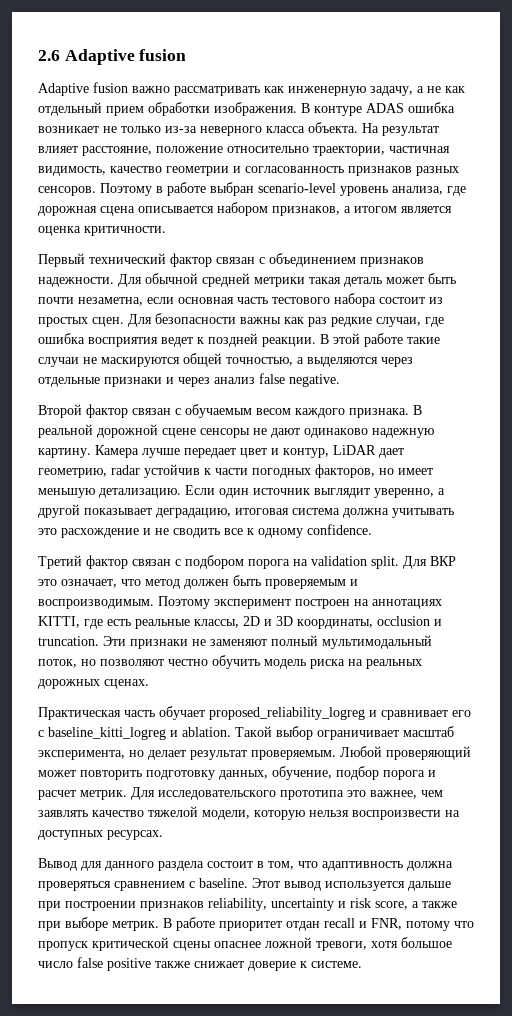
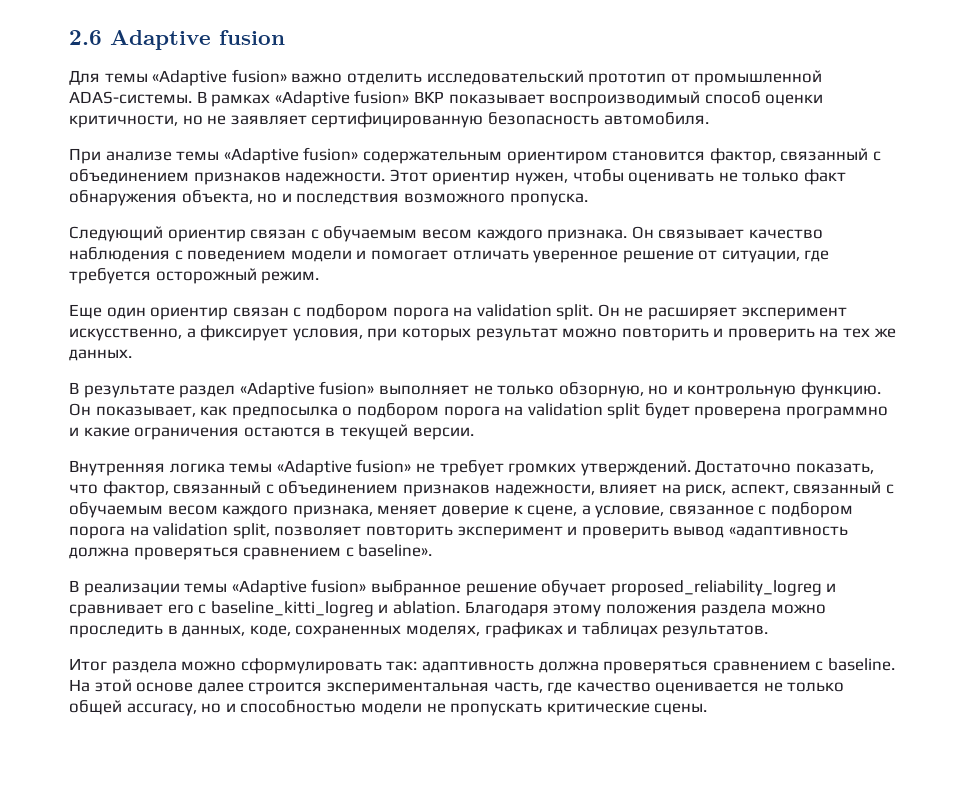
- Adaptive fusion важно рассматривать как инженерную задачу, а не как отдельный прием обработки изображения. В контуре ADAS ошибка возникает не только из-за неверного класса объекта. На результат влияет расстояние, положение относительно траектории, частичная видимость, качество геометрии и согласованность признаков разных сенсоров. Поэтому в работе выбран scenario-level уровень анализа, где дорожная сцена описывается набором признаков, а итогом является оценка критичности.
- Первый технический фактор связан с объединением признаков надежности. Для обычной средней метрики такая деталь может быть почти незаметна, если основная часть тестового набора состоит из простых сцен. Для безопасности важны как раз редкие случаи, где ошибка восприятия ведет к поздней реакции. В этой работе такие случаи не маскируются общей точностью, а выделяются через отдельные признаки и через анализ false negative.
- Второй фактор связан с обучаемым весом каждого признака.
+ Для темы «Adaptive fusion» важно отделить исследовательский прототип от промышленной ADAS-системы. В рамках «Adaptive fusion» ВКР показывает воспроизводимый способ оценки критичности, но не заявляет сертифицированную безопасность автомобиля.
+ При анализе темы «Adaptive fusion» содержательным ориентиром становится фактор, связанный с объединением признаков надежности. Этот ориентир нужен, чтобы оценивать не только факт обнаружения объекта, но и последствия возможного пропуска.
+ Следующий ориентир связан с обучаемым весом каждого признака.
- В реальной дорожной сцене сенсоры не дают одинаково надежную картину. Камера лучше передает цвет и контур, LiDAR дает геометрию, radar устойчив к части погодных факторов, но имеет меньшую детализацию. Если один источник выглядит уверенно, а другой показывает деградацию, итоговая система должна учитывать это расхождение и не сводить все к одному confidence.
- Третий фактор связан с подбором порога на validation split.
+ Он связывает качество наблюдения с поведением модели и помогает отличать уверенное решение от ситуации, где требуется осторожный режим.
+ Еще один ориентир связан с подбором порога на validation split.
- Для ВКР это означает, что метод должен быть проверяемым и воспроизводимым. Поэтому эксперимент построен на аннотациях KITTI, где есть реальные классы, 2D и 3D координаты, occlusion и truncation. Эти признаки не заменяют полный мультимодальный поток, но позволяют честно обучить модель риска на реальных дорожных сценах.
- Практическая часть обучает proposed_reliability_logreg и сравнивает его с baseline_kitti_logreg и ablation.
+ Он не расширяет эксперимент искусственно, а фиксирует условия, при которых результат можно повторить и проверить на тех же данных.
+ В результате раздел «Adaptive fusion» выполняет не только обзорную, но и контрольную функцию. Он показывает, как предпосылка о подбором порога на validation split будет проверена программно и какие ограничения остаются в текущей версии.
+ Внутренняя логика темы «Adaptive fusion» не требует громких утверждений. Достаточно показать, что фактор, связанный с объединением признаков надежности, влияет на риск, аспект, связанный с обучаемым весом каждого признака, меняет доверие к сцене, а условие, связанное с подбором порога на validation split, позволяет повторить эксперимент и проверить вывод «адаптивность должна проверяться сравнением с baseline».
+ В реализации темы «Adaptive fusion» выбранное решение обучает proposed_reliability_logreg и сравнивает его с baseline_kitti_logreg и ablation.
- Такой выбор ограничивает масштаб эксперимента, но делает результат проверяемым. Любой проверяющий может повторить подготовку данных, обучение, подбор порога и расчет метрик. Для исследовательского прототипа это важнее, чем заявлять качество тяжелой модели, которую нельзя воспроизвести на доступных ресурсах.
- Вывод для данного раздела состоит в том, что адаптивность должна проверяться сравнением с baseline.
+ Благодаря этому положения раздела можно проследить в данных, коде, сохраненных моделях, графиках и таблицах результатов.
+ Итог раздела можно сформулировать так: адаптивность должна проверяться сравнением с baseline.
- Этот вывод используется дальше при построении признаков reliability, uncertainty и risk score, а также при выборе метрик. В работе приоритет отдан recall и FNR, потому что пропуск критической сцены опаснее ложной тревоги, хотя большое число false positive также снижает доверие к системе.
+ На этой основе далее строится экспериментальная часть, где качество оценивается не только общей accuracy, но и способностью модели не пропускать критические сцены.

